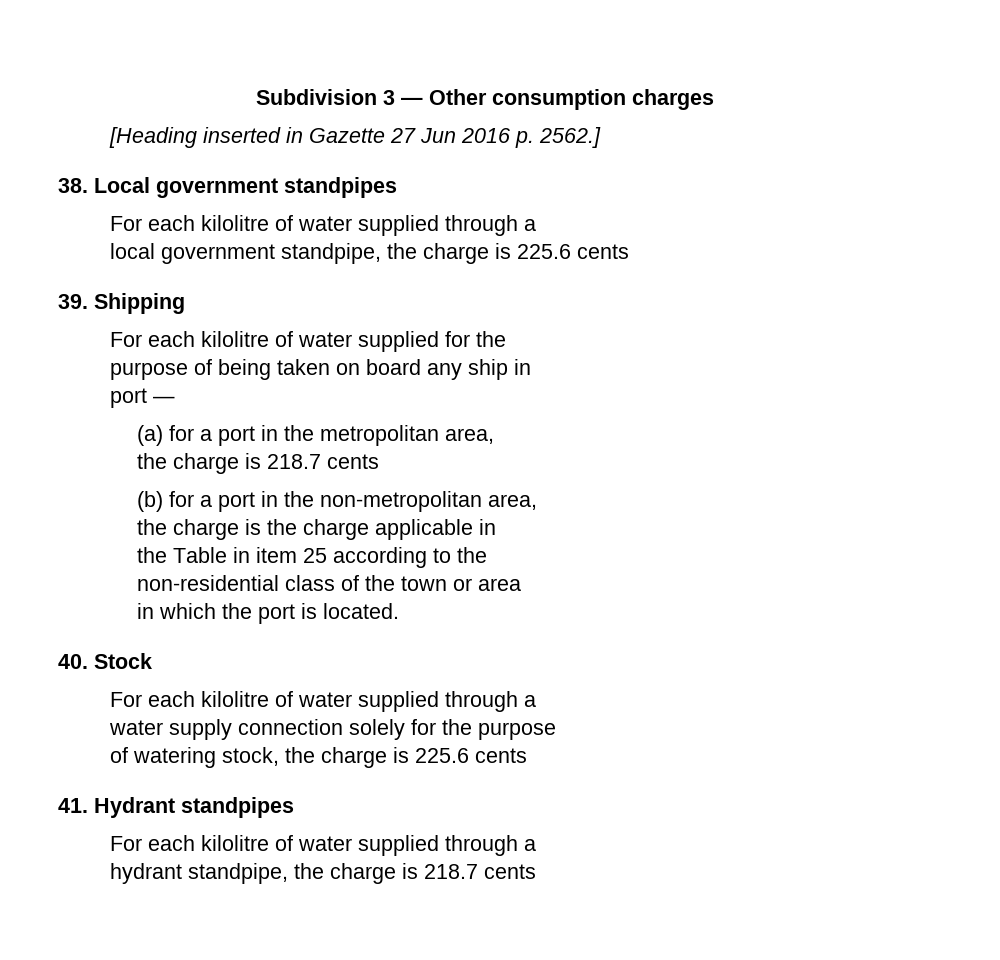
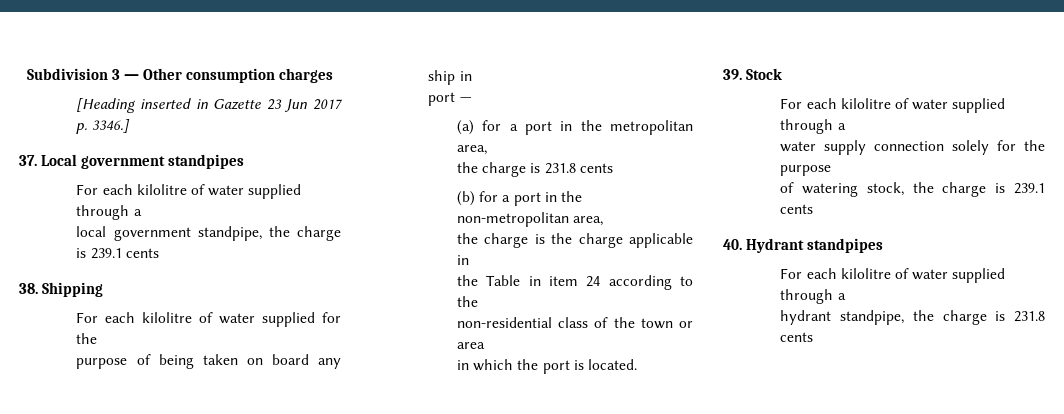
- [Heading inserted in Gazette 27 Jun 2016 p. 2562.]
- 38. Local government standpipes
+ [Heading inserted in Gazette 23 Jun 2017 p. 3346.]
+ 37. Local government standpipes
- local government standpipe, the charge is 225.6 cents
- 39. Shipping
+ local government standpipe, the charge is 239.1 cents
+ 38. Shipping
  (a) for a port in the metropolitan area,
- the charge is 218.7 cents
+ the charge is 231.8 cents
- the Table in item 25 according to the
+ the Table in item 24 according to the
- 40. Stock
+ 39. Stock
- of watering stock, the charge is 225.6 cents
- 41. Hydrant standpipes
+ of watering stock, the charge is 239.1 cents
+ 40. Hydrant standpipes
- hydrant standpipe, the charge is 218.7 cents
+ hydrant standpipe, the charge is 231.8 cents

